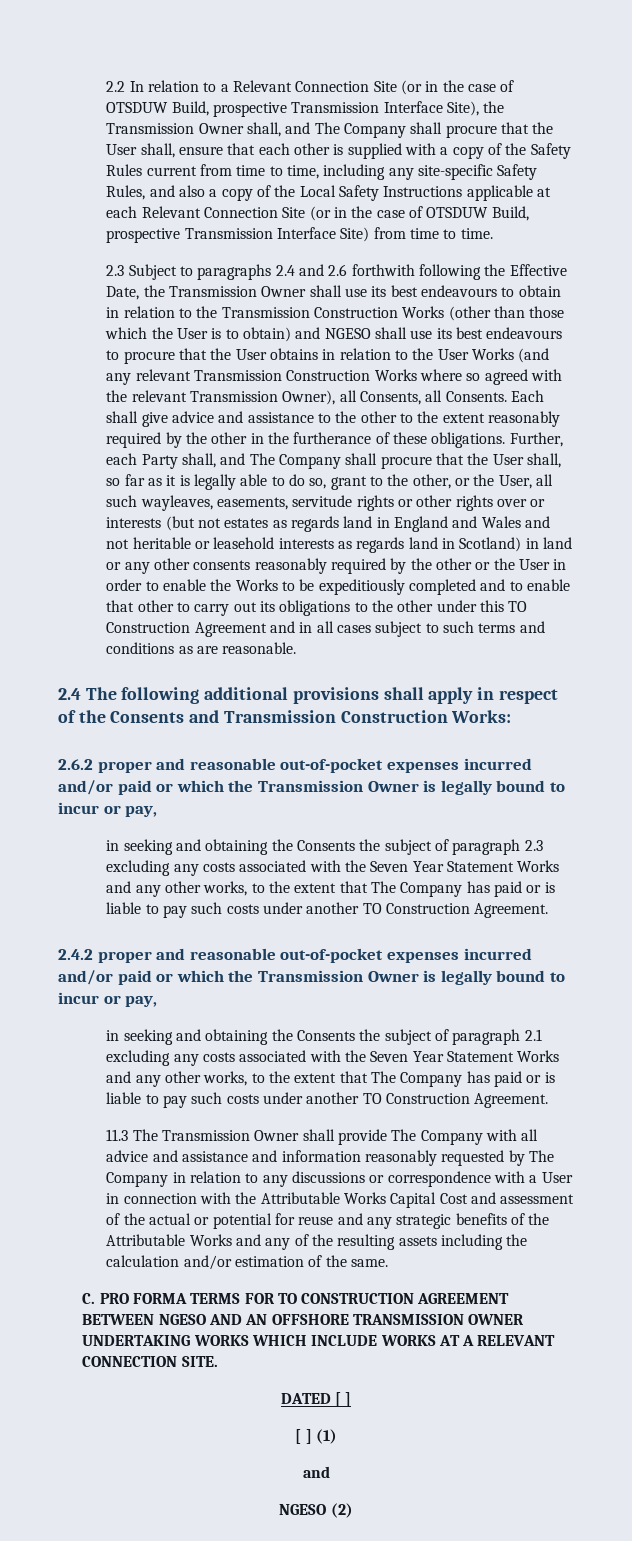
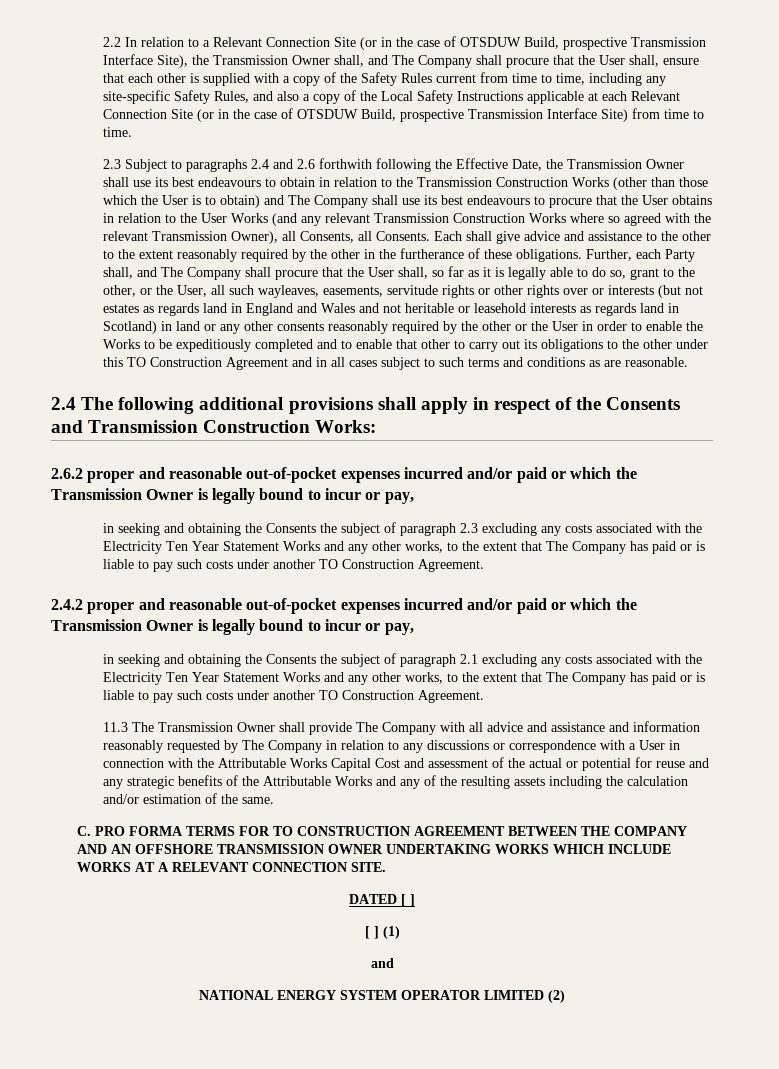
- 2.3 Subject to paragraphs 2.4 and 2.6 forthwith following the Effective Date, the Transmission Owner shall use its best endeavours to obtain in relation to the Transmission Construction Works (other than those which the User is to obtain) and NGESO shall use its best endeavours to procure that the User obtains in relation to the User Works (and any relevant Transmission Construction Works where so agreed with the relevant Transmission Owner), all Consents, all Consents.
+ 2.3 Subject to paragraphs 2.4 and 2.6 forthwith following the Effective Date, the Transmission Owner shall use its best endeavours to obtain in relation to the Transmission Construction Works (other than those which the User is to obtain) and The Company shall use its best endeavours to procure that the User obtains in relation to the User Works (and any relevant Transmission Construction Works where so agreed with the relevant Transmission Owner), all Consents, all Consents.
- in seeking and obtaining the Consents the subject of paragraph 2.3 excluding any costs associated with the Seven Year Statement Works and any other works, to the extent that The Company has paid or is liable to pay such costs under another TO Construction Agreement.
+ in seeking and obtaining the Consents the subject of paragraph 2.3 excluding any costs associated with the Electricity Ten Year Statement Works and any other works, to the extent that The Company has paid or is liable to pay such costs under another TO Construction Agreement.
- in seeking and obtaining the Consents the subject of paragraph 2.1 excluding any costs associated with the Seven Year Statement Works and any other works, to the extent that The Company has paid or is liable to pay such costs under another TO Construction Agreement.
+ in seeking and obtaining the Consents the subject of paragraph 2.1 excluding any costs associated with the Electricity Ten Year Statement Works and any other works, to the extent that The Company has paid or is liable to pay such costs under another TO Construction Agreement.
- C. PRO FORMA TERMS FOR TO CONSTRUCTION AGREEMENT BETWEEN NGESO AND AN OFFSHORE TRANSMISSION OWNER UNDERTAKING WORKS WHICH INCLUDE WORKS AT A RELEVANT CONNECTION SITE.
+ C. PRO FORMA TERMS FOR TO CONSTRUCTION AGREEMENT BETWEEN THE COMPANY AND AN OFFSHORE TRANSMISSION OWNER UNDERTAKING WORKS WHICH INCLUDE WORKS AT A RELEVANT CONNECTION SITE.
- NGESO (2)
+ NATIONAL ENERGY SYSTEM OPERATOR LIMITED (2)

